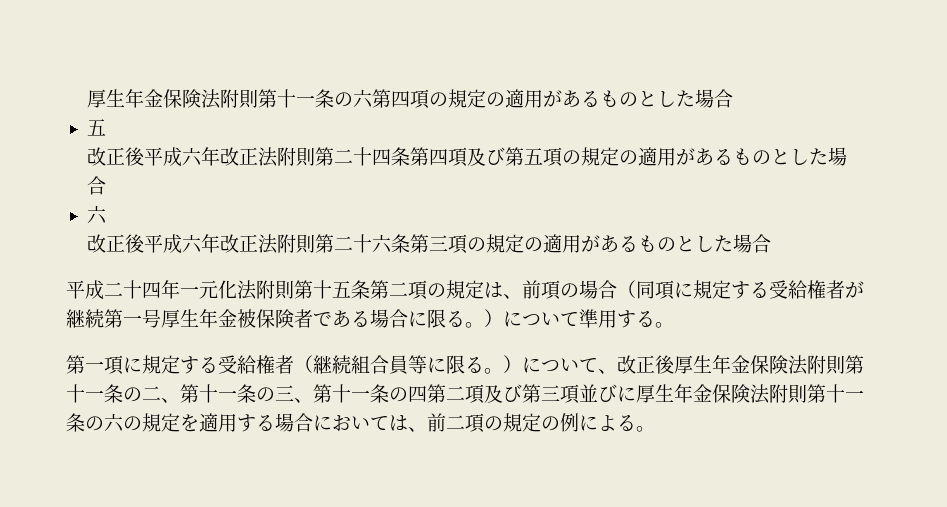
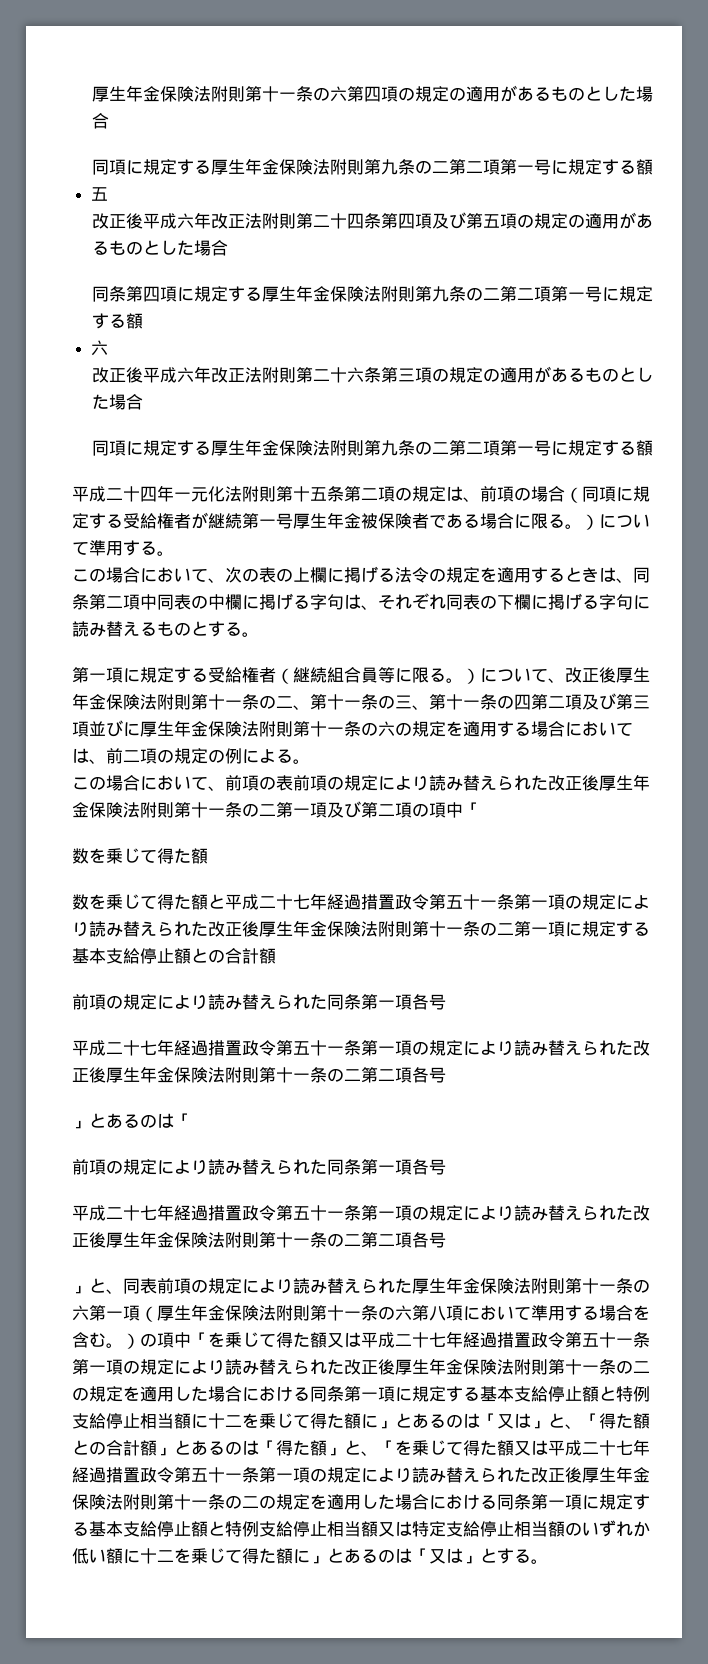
  厚生年金保険法附則第十一条の六第四項の規定の適用があるものとした場合
+ 同項に規定する厚生年金保険法附則第九条の二第二項第一号に規定する額
+ 同条第四項に規定する厚生年金保険法附則第九条の二第二項第一号に規定する額
  改正後平成六年改正法附則第二十六条第三項の規定の適用があるものとした場合
+ 同項に規定する厚生年金保険法附則第九条の二第二項第一号に規定する額
+ この場合において、次の表の上欄に掲げる法令の規定を適用するときは、同条第二項中同表の中欄に掲げる字句は、それぞれ同表の下欄に掲げる字句に読み替えるものとする。
+ この場合において、前項の表前項の規定により読み替えられた改正後厚生年金保険法附則第十一条の二第一項及び第二項の項中「
+ 数を乗じて得た額
+ 数を乗じて得た額と平成二十七年経過措置政令第五十一条第一項の規定により読み替えられた改正後厚生年金保険法附則第十一条の二第一項に規定する基本支給停止額との合計額
+ 前項の規定により読み替えられた同条第一項各号
+ 平成二十七年経過措置政令第五十一条第一項の規定により読み替えられた改正後厚生年金保険法附則第十一条の二第二項各号
+ 」とあるのは「
+ 前項の規定により読み替えられた同条第一項各号
+ 平成二十七年経過措置政令第五十一条第一項の規定により読み替えられた改正後厚生年金保険法附則第十一条の二第二項各号
+ 」と、同表前項の規定により読み替えられた厚生年金保険法附則第十一条の六第一項（厚生年金保険法附則第十一条の六第八項において準用する場合を含む。）の項中「を乗じて得た額又は平成二十七年経過措置政令第五十一条第一項の規定により読み替えられた改正後厚生年金保険法附則第十一条の二の規定を適用した場合における同条第一項に規定する基本支給停止額と特例支給停止相当額に十二を乗じて得た額に」とあるのは「又は」と、「得た額との合計額」とあるのは「得た額」と、「を乗じて得た額又は平成二十七年経過措置政令第五十一条第一項の規定により読み替えられた改正後厚生年金保険法附則第十一条の二の規定を適用した場合における同条第一項に規定する基本支給停止額と特例支給停止相当額又は特定支給停止相当額のいずれか低い額に十二を乗じて得た額に」とあるのは「又は」とする。

